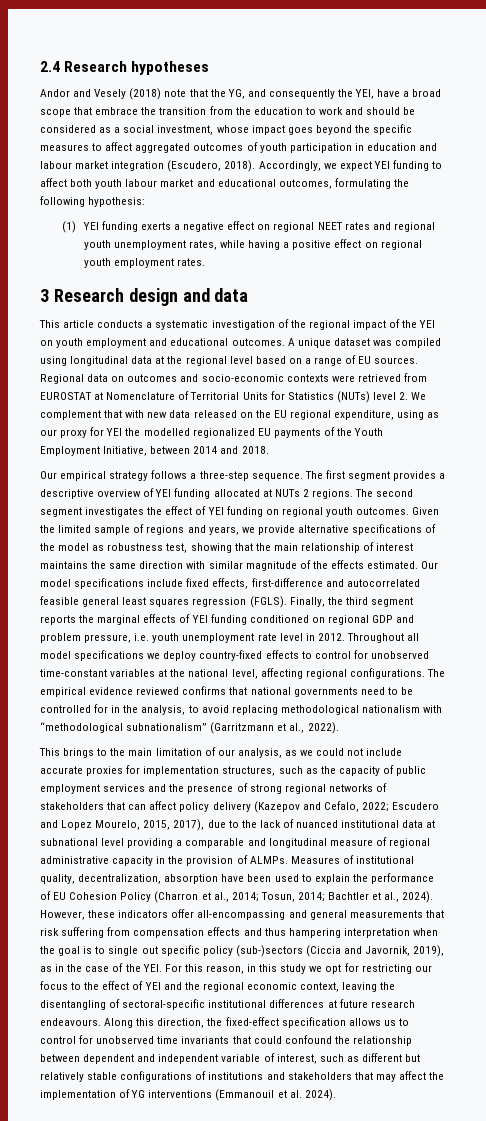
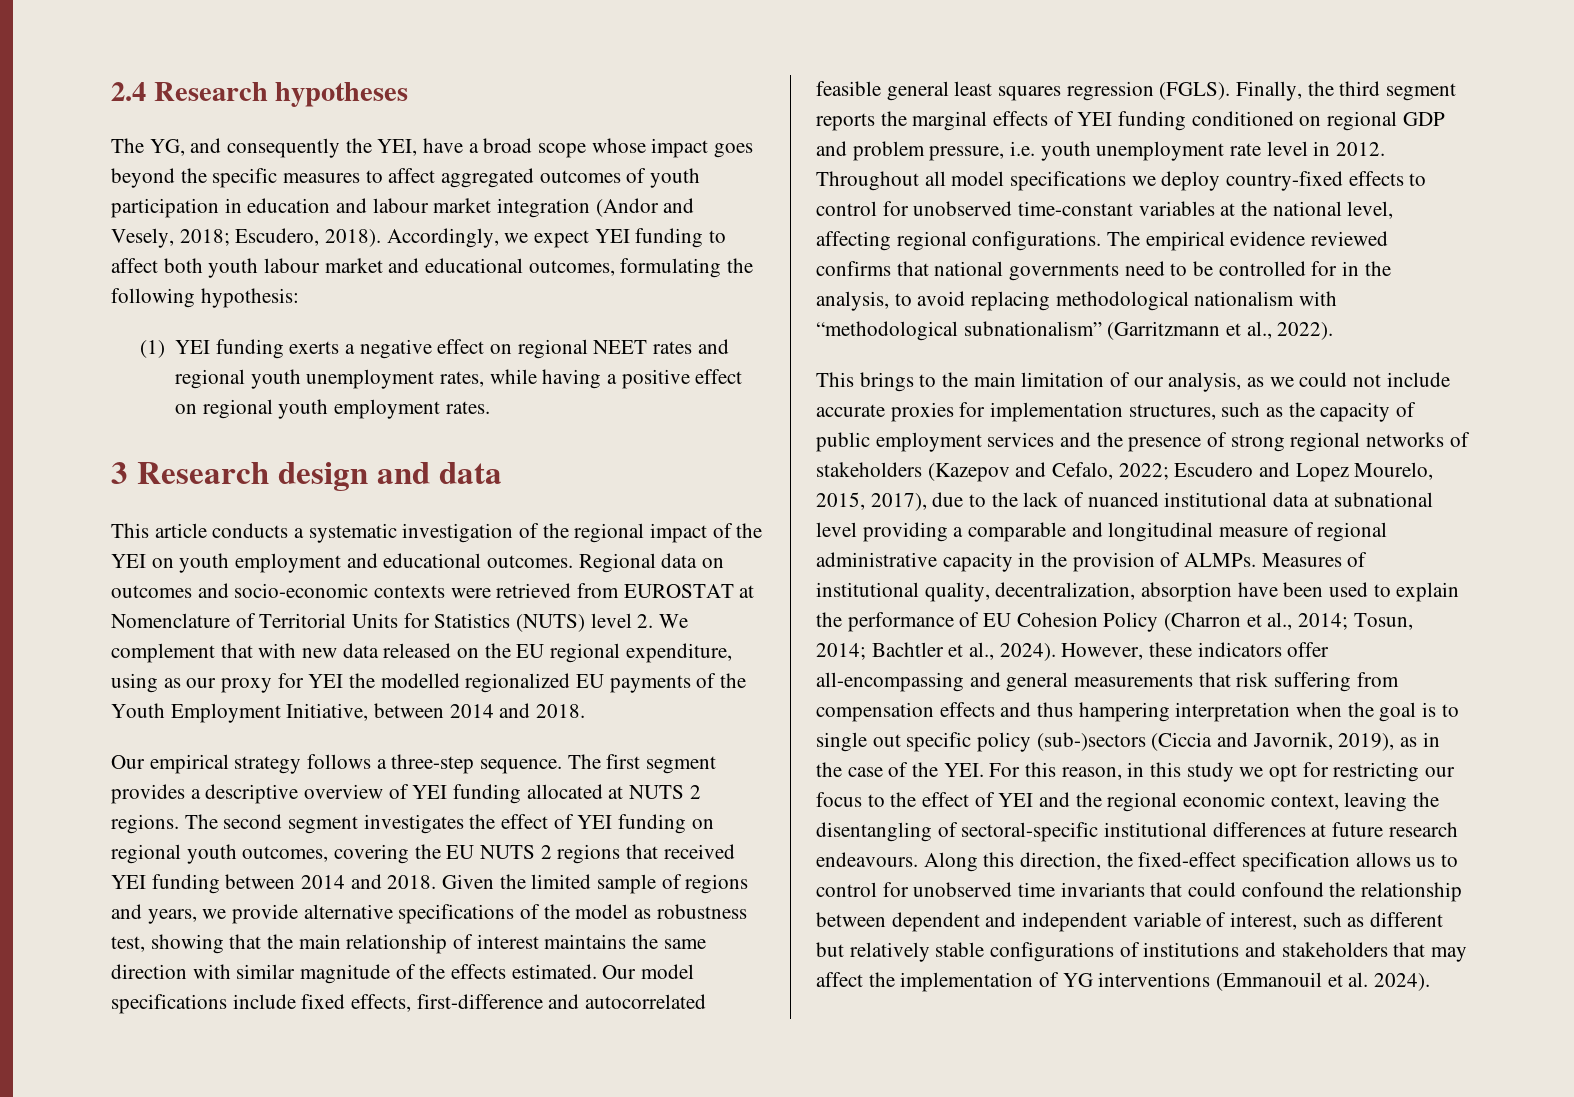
- Andor and Vesely (2018) note that the YG, and consequently the YEI, have a broad scope that embrace the transition from the education to work and should be considered as a social investment, whose impact goes beyond the specific measures to affect aggregated outcomes of youth participation in education and labour market integration (Escudero, 2018).
+ The YG, and consequently the YEI, have a broad scope whose impact goes beyond the specific measures to affect aggregated outcomes of youth participation in education and labour market integration (Andor and Vesely, 2018; Escudero, 2018).
- A unique dataset was compiled using longitudinal data at the regional level based on a range of EU sources.
- Regional data on outcomes and socio-economic contexts were retrieved from EUROSTAT at Nomenclature of Territorial Units for Statistics (NUTs) level 2. We complement that with new data released on the EU regional expenditure, using as our proxy for YEI the modelled regionalized EU payments of the Youth Employment Initiative, between 2014 and 2018.
+ Regional data on outcomes and socio-economic contexts were retrieved from EUROSTAT at Nomenclature of Territorial Units for Statistics (NUTS) level 2. We complement that with new data released on the EU regional expenditure, using as our proxy for YEI the modelled regionalized EU payments of the Youth Employment Initiative, between 2014 and 2018.
- The first segment provides a descriptive overview of YEI funding allocated at NUTs 2 regions.
+ The first segment provides a descriptive overview of YEI funding allocated at NUTS 2 regions.
- The second segment investigates the effect of YEI funding on regional youth outcomes.
+ The second segment investigates the effect of YEI funding on regional youth outcomes, covering the EU NUTS 2 regions that received YEI funding between 2014 and 2018.
- This brings to the main limitation of our analysis, as we could not include accurate proxies for implementation structures, such as the capacity of public employment services and the presence of strong regional networks of stakeholders that can affect policy delivery (Kazepov and Cefalo, 2022;
+ This brings to the main limitation of our analysis, as we could not include accurate proxies for implementation structures, such as the capacity of public employment services and the presence of strong regional networks of stakeholders (Kazepov and Cefalo, 2022;

